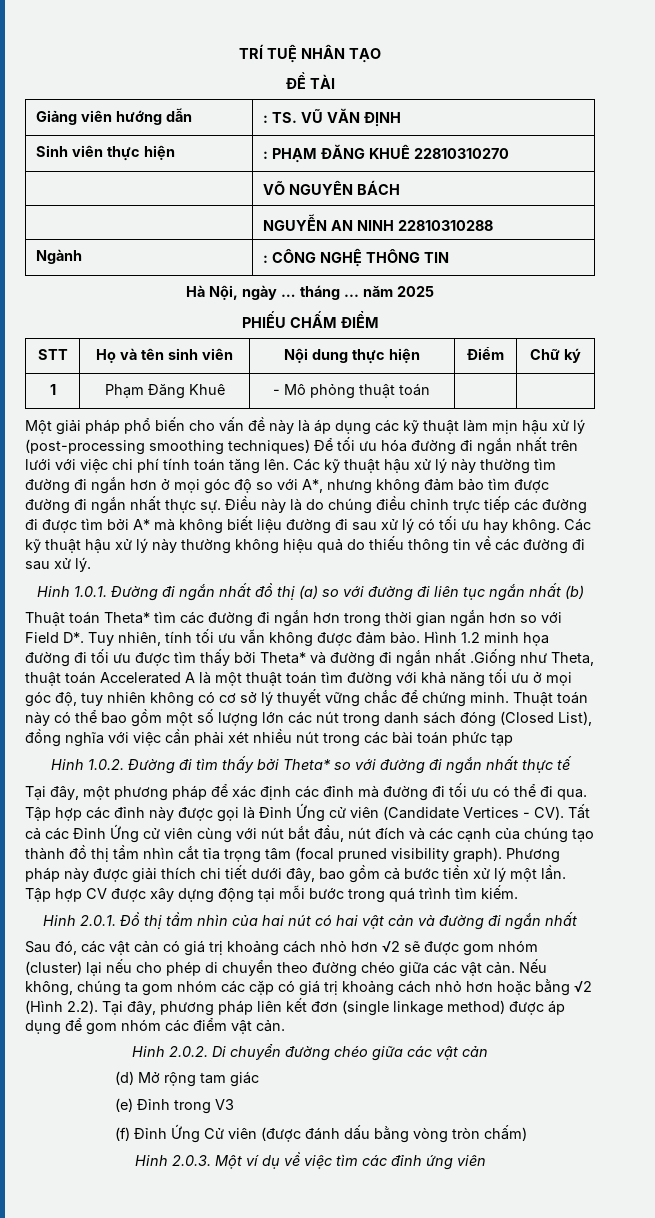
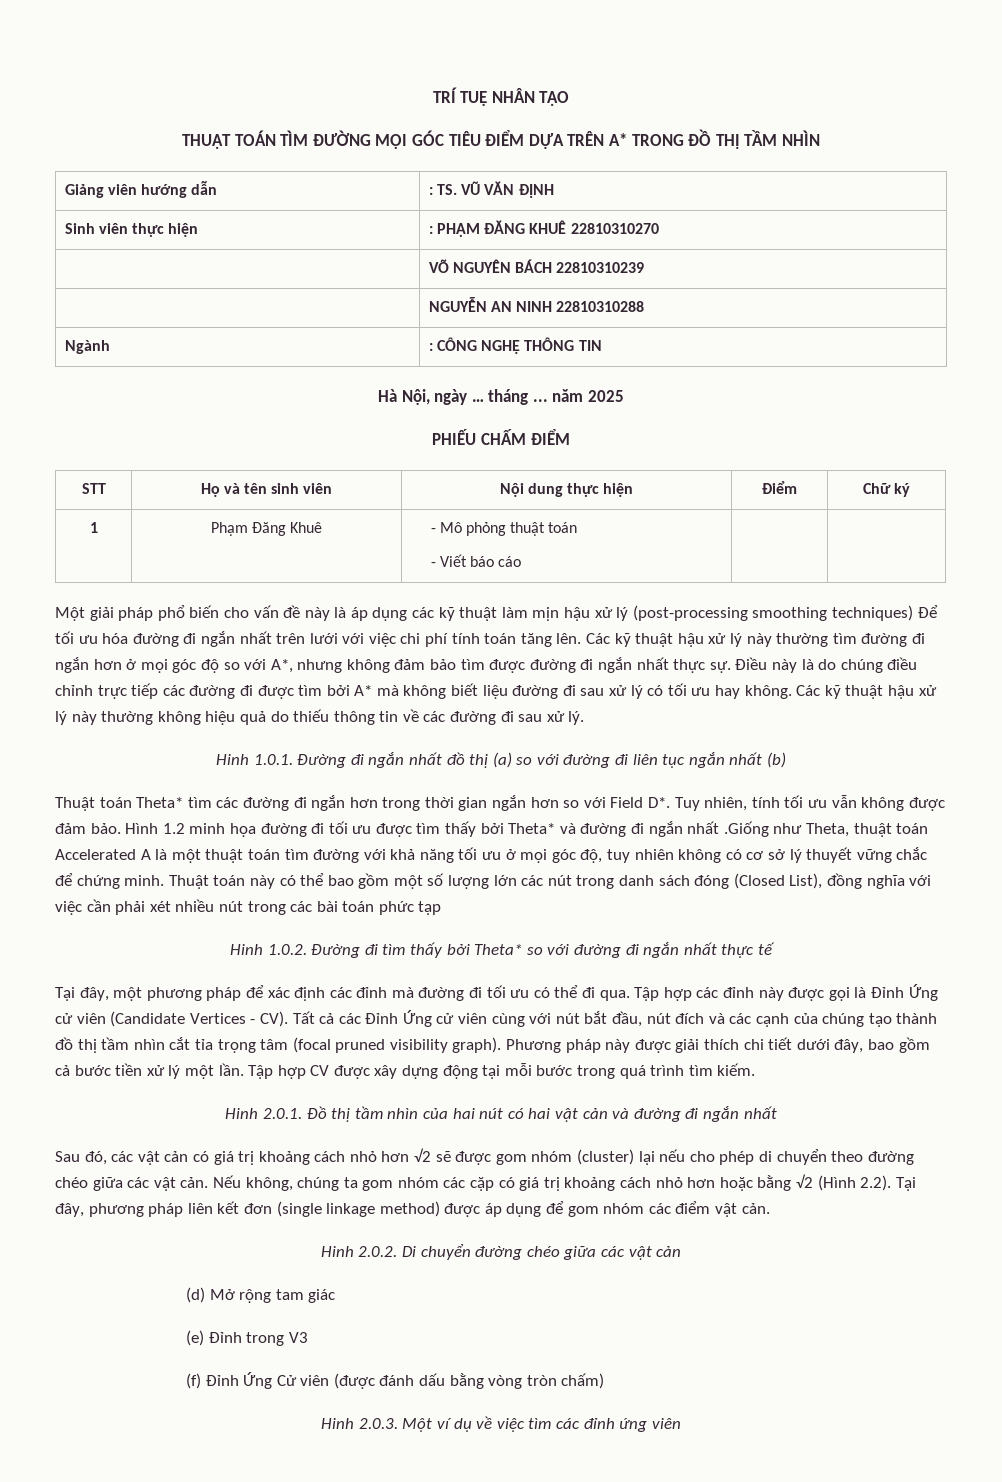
- ĐỀ TÀI
+ THUẬT TOÁN TÌM ĐƯỜNG MỌI GÓC TIÊU ĐIỂM DỰA TRÊN A* TRONG ĐỒ THỊ TẦM NHÌN
- | VÕ NGUYÊN BÁCH
+ | VÕ NGUYÊN BÁCH 22810310239
- 1 | Phạm Đăng Khuê | - Mô phỏng thuật toán | |
+ 1 | Phạm Đăng Khuê | - Mô phỏng thuật toán
+ - Viết báo cáo | |

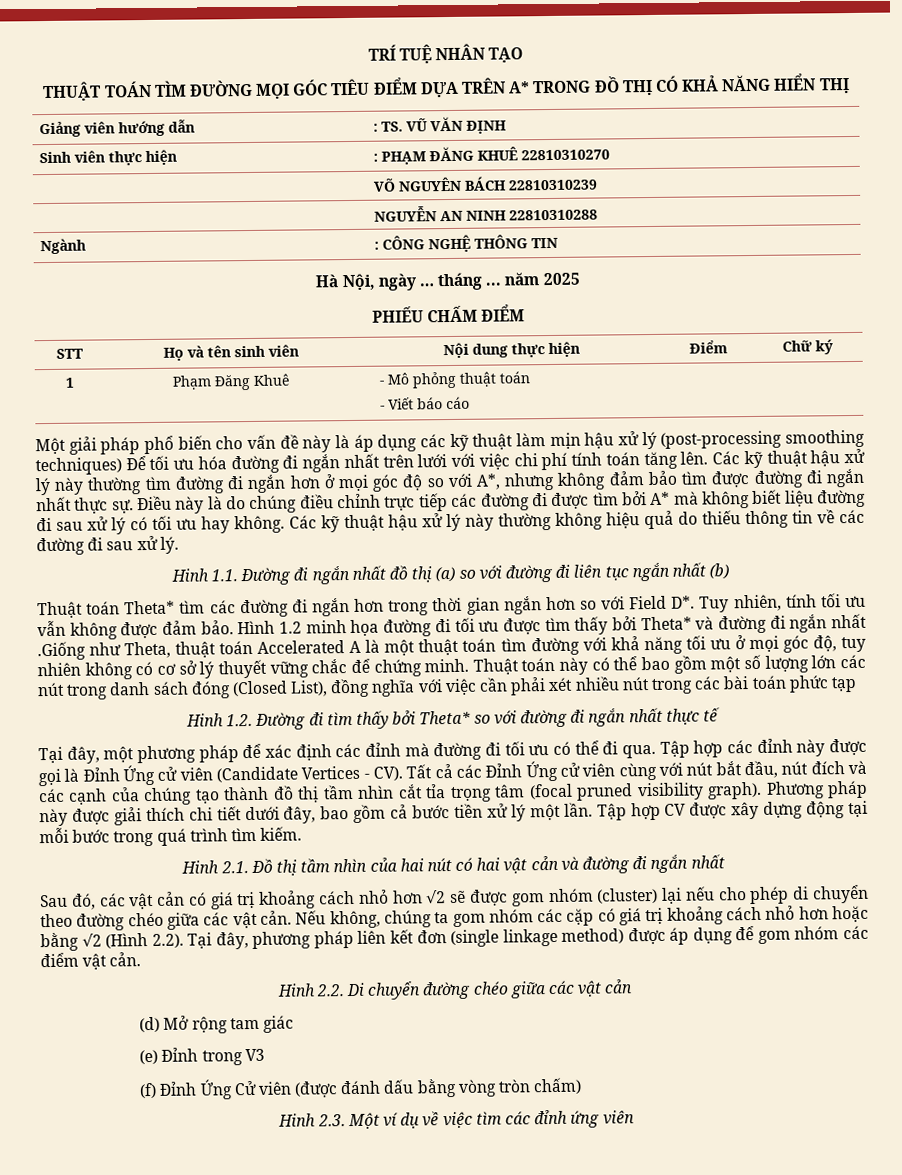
- THUẬT TOÁN TÌM ĐƯỜNG MỌI GÓC TIÊU ĐIỂM DỰA TRÊN A* TRONG ĐỒ THỊ TẦM NHÌN
+ THUẬT TOÁN TÌM ĐƯỜNG MỌI GÓC TIÊU ĐIỂM DỰA TRÊN A* TRONG ĐỒ THỊ CÓ KHẢ NĂNG HIỂN THỊ
- Hinh 1.0.1. Đường đi ngắn nhất đồ thị (a) so với đường đi liên tục ngắn nhất (b)
+ Hinh 1.1. Đường đi ngắn nhất đồ thị (a) so với đường đi liên tục ngắn nhất (b)
- Hinh 1.0.2. Đường đi tìm thấy bởi Theta* so với đường đi ngắn nhất thực tế
+ Hinh 1.2. Đường đi tìm thấy bởi Theta* so với đường đi ngắn nhất thực tế
- Hinh 2.0.1. Đồ thị tầm nhìn của hai nút có hai vật cản và đường đi ngắn nhất
+ Hinh 2.1. Đồ thị tầm nhìn của hai nút có hai vật cản và đường đi ngắn nhất
- Hinh 2.0.2. Di chuyển đường chéo giữa các vật cản
+ Hinh 2.2. Di chuyển đường chéo giữa các vật cản
- Hinh 2.0.3. Một ví dụ về việc tìm các đỉnh ứng viên
+ Hinh 2.3. Một ví dụ về việc tìm các đỉnh ứng viên

